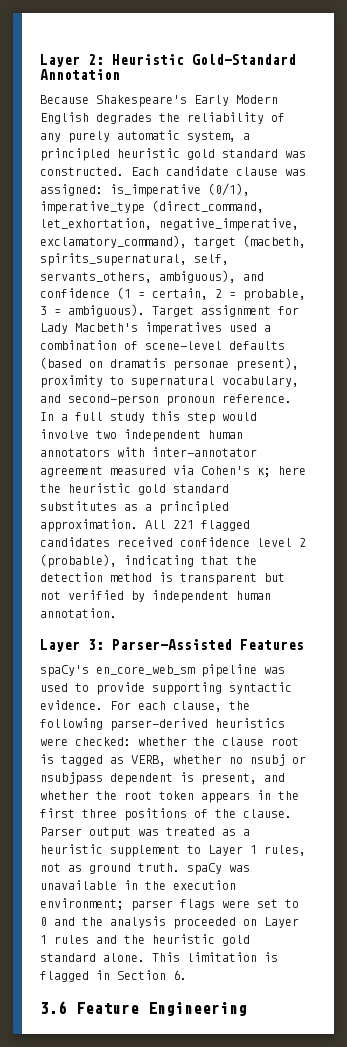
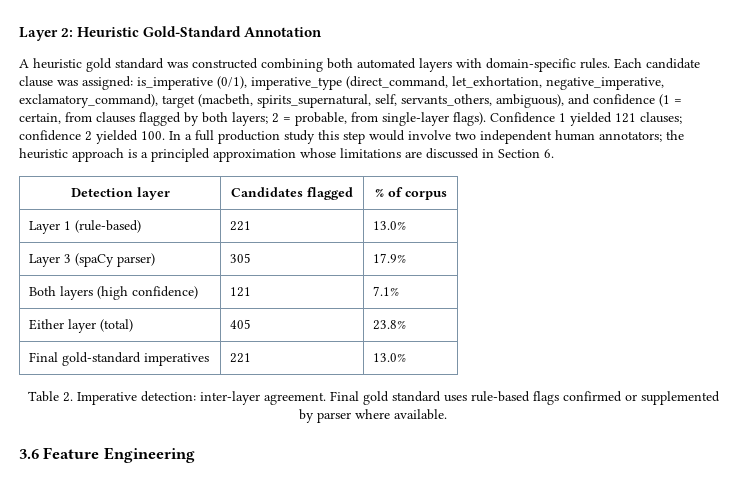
- Because Shakespeare's Early Modern English degrades the reliability of any purely automatic system, a principled heuristic gold standard was constructed.
+ A heuristic gold standard was constructed combining both automated layers with domain-specific rules.
- Each candidate clause was assigned: is_imperative (0/1), imperative_type (direct_command, let_exhortation, negative_imperative, exclamatory_command), target (macbeth, spirits_supernatural, self, servants_others, ambiguous), and confidence (1 = certain, 2 = probable, 3 = ambiguous). Target assignment for Lady Macbeth's imperatives used a combination of scene-level defaults (based on dramatis personae present), proximity to supernatural vocabulary, and second-person pronoun reference. In a full study this step would involve two independent human annotators with inter-annotator agreement measured via Cohen's κ; here the heuristic gold standard substitutes as a principled approximation. All 221 flagged candidates received confidence level 2 (probable), indicating that the detection method is transparent but not verified by independent human annotation.
- Layer 3: Parser-Assisted Features
- spaCy's en_core_web_sm pipeline was used to provide supporting syntactic evidence. For each clause, the following parser-derived heuristics were checked: whether the clause root is tagged as VERB, whether no nsubj or nsubjpass dependent is present, and whether the root token appears in the first three positions of the clause. Parser output was treated as a heuristic supplement to Layer 1 rules, not as ground truth. spaCy was unavailable in the execution environment; parser flags were set to 0 and the analysis proceeded on Layer 1 rules and the heuristic gold standard alone. This limitation is flagged in Section 6.
+ Each candidate clause was assigned: is_imperative (0/1), imperative_type (direct_command, let_exhortation, negative_imperative, exclamatory_command), target (macbeth, spirits_supernatural, self, servants_others, ambiguous), and confidence (1 = certain, from clauses flagged by both layers; 2 = probable, from single-layer flags). Confidence 1 yielded 121 clauses; confidence 2 yielded 100. In a full production study this step would involve two independent human annotators; the heuristic approach is a principled approximation whose limitations are discussed in Section 6.
+ Detection layer | Candidates flagged | % of corpus
+ Layer 1 (rule-based) | 221 | 13.0%
+ Layer 3 (spaCy parser) | 305 | 17.9%
+ Both layers (high confidence) | 121 | 7.1%
+ Either layer (total) | 405 | 23.8%
+ Final gold-standard imperatives | 221 | 13.0%
+ Table 2. Imperative detection: inter-layer agreement. Final gold standard uses rule-based flags confirmed or supplemented by parser where available.

